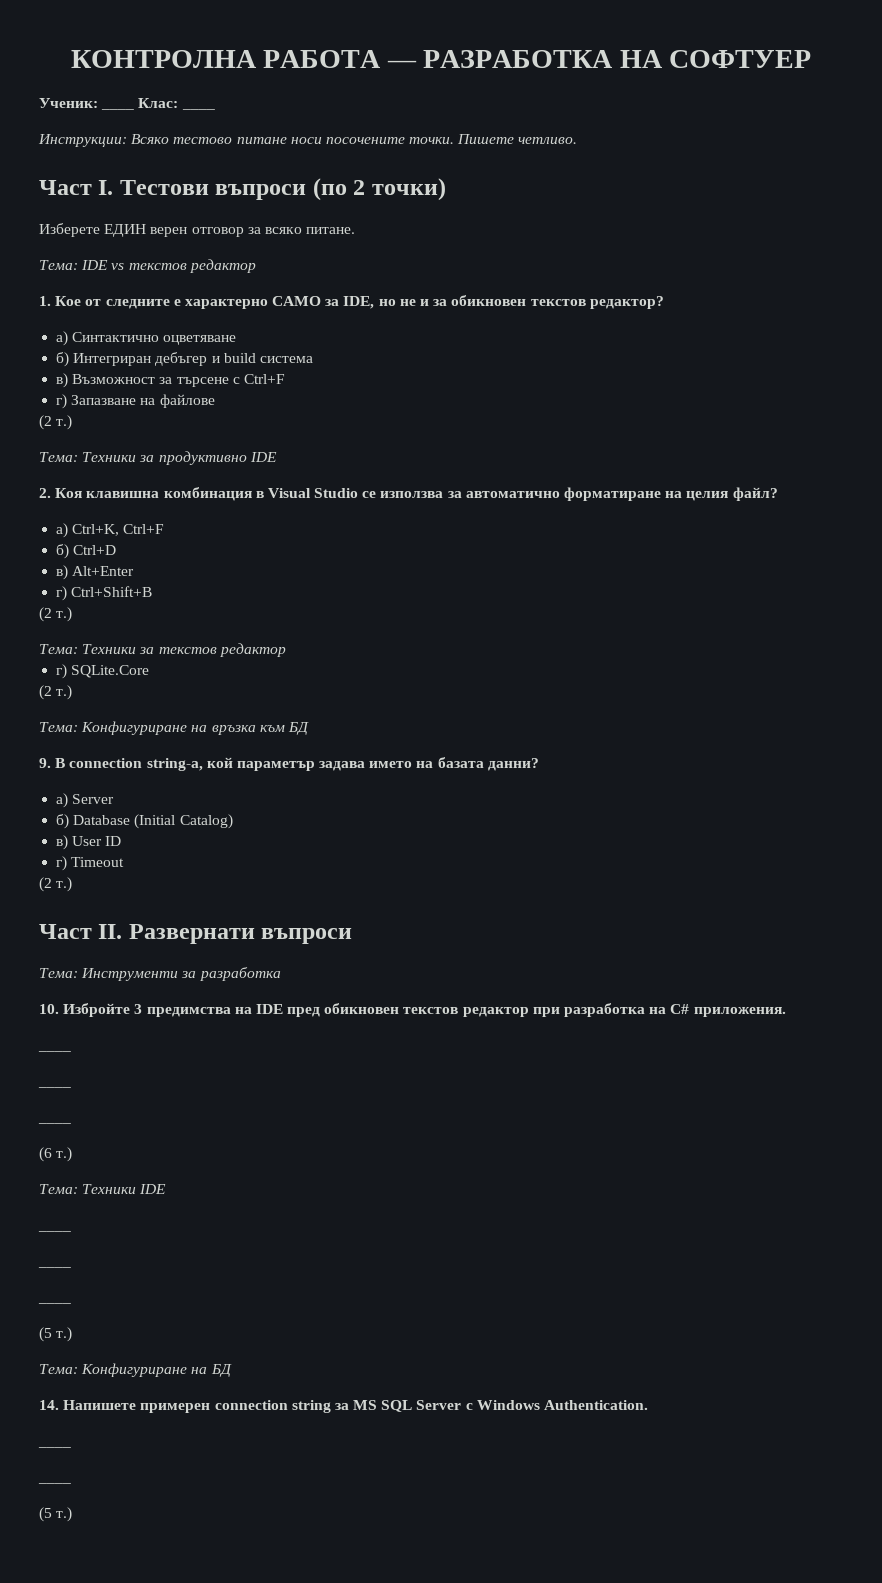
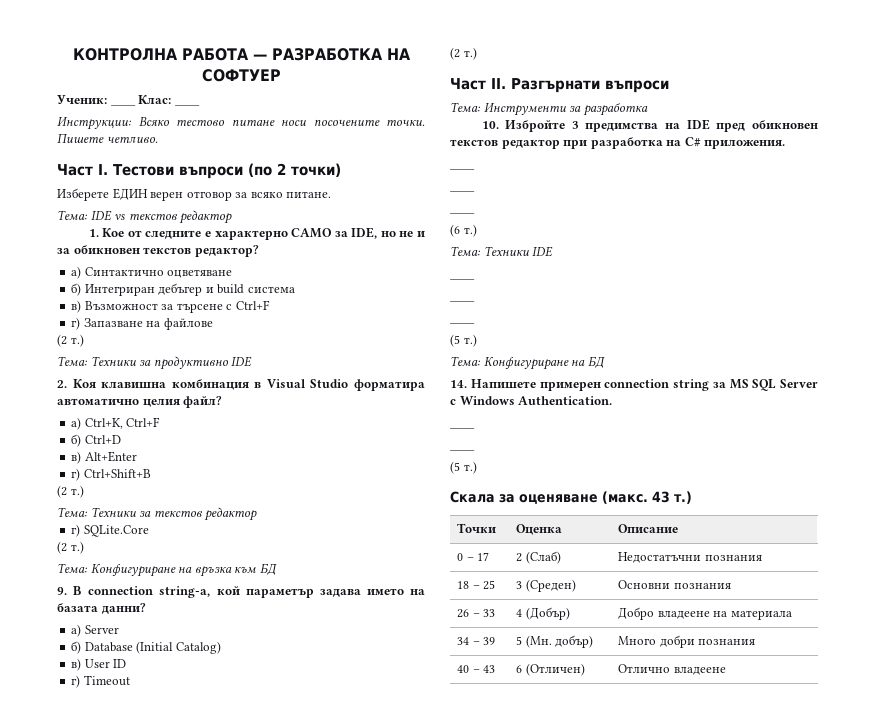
- 2. Коя клавишна комбинация в Visual Studio се използва за автоматично форматиране на целия файл?
+ 2. Коя клавишна комбинация в Visual Studio форматира автоматично целия файл?
- Част II. Развернати въпроси
+ Част II. Разгърнати въпроси
+ Скала за оценяване (макс. 43 т.)
+ Точки | Оценка | Описание
+ 0 – 17 | 2 (Слаб) | Недостатъчни познания
+ 18 – 25 | 3 (Среден) | Основни познания
+ 26 – 33 | 4 (Добър) | Добро владеене на материала
+ 34 – 39 | 5 (Мн. добър) | Много добри познания
+ 40 – 43 | 6 (Отличен) | Отлично владеене

